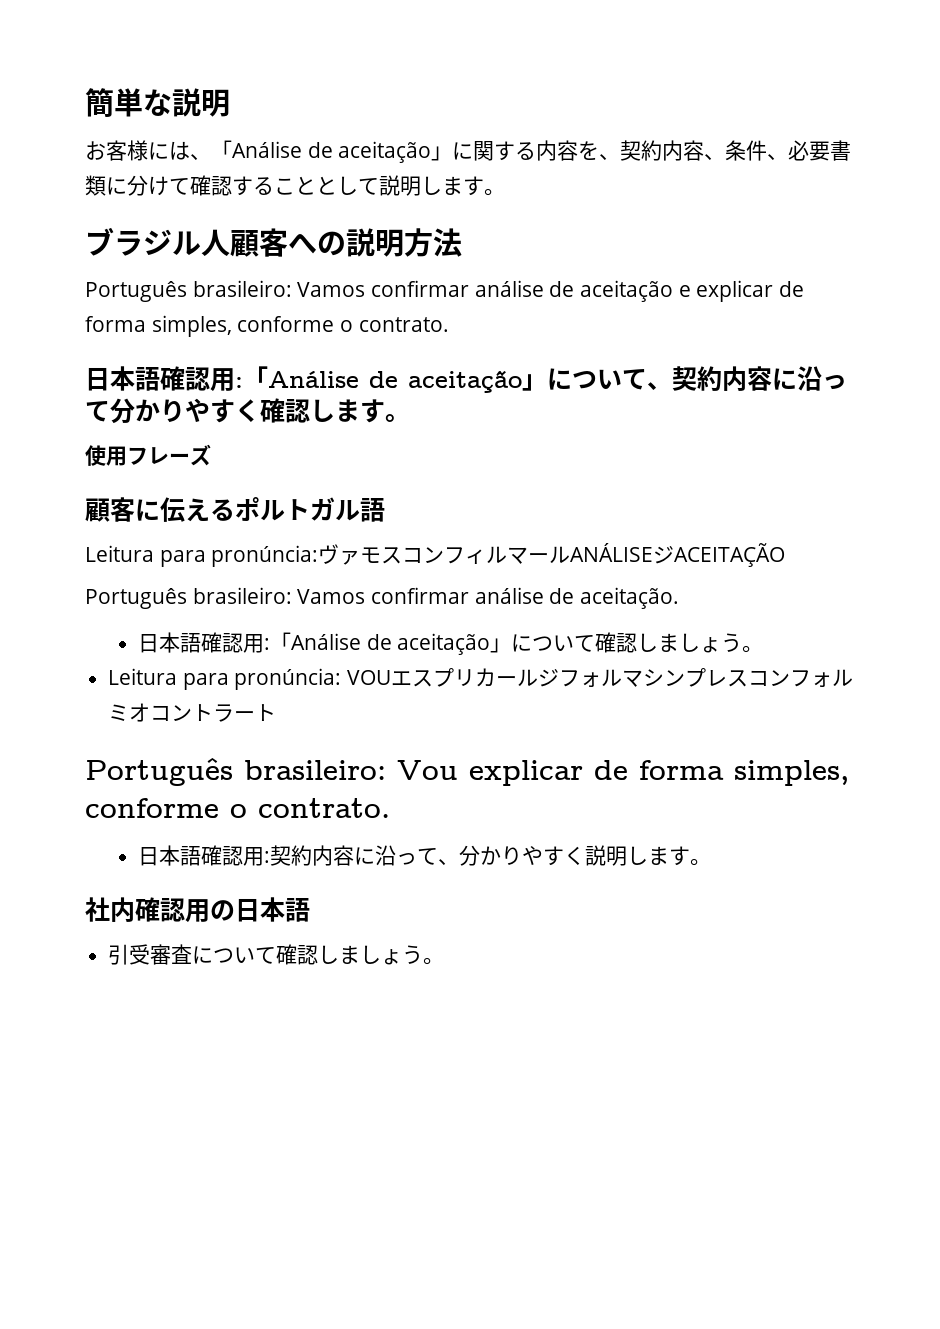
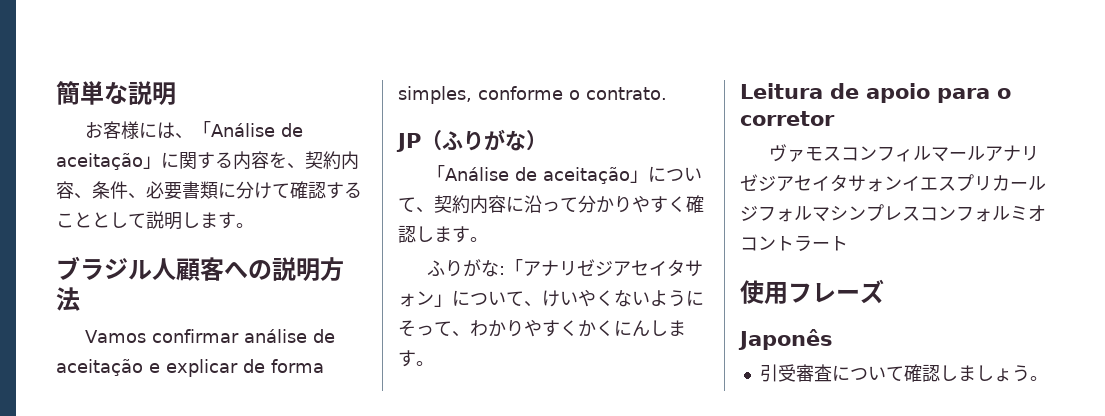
- Português brasileiro: Vamos confirmar análise de aceitação e explicar de forma simples, conforme o contrato.
+ Vamos confirmar análise de aceitação e explicar de forma simples, conforme o contrato.
- 日本語確認用:「Análise de aceitação」について、契約内容に沿って分かりやすく確認します。
+ JP（ふりがな）
+ 「Análise de aceitação」について、契約内容に沿って分かりやすく確認します。
- 使用フレーズ
- 顧客に伝えるポルトガル語
- Leitura para pronúncia:ヴァモスコンフィルマールANÁLISEジACEITAÇÃO
- Português brasileiro: Vamos confirmar análise de aceitação.
- 日本語確認用:「Análise de aceitação」について確認しましょう。
- Leitura para pronúncia: VOUエスプリカールジフォルマシンプレスコンフォルミオコントラート
+ ふりがな:「アナリゼジアセイタサォン」について、けいやくないようにそって、わかりやすくかくにんします。
+ Leitura de apoio para o corretor
+ ヴァモスコンフィルマールアナリゼジアセイタサォンイエスプリカールジフォルマシンプレスコンフォルミオコントラート
- Português brasileiro: Vou explicar de forma simples, conforme o contrato.
- 日本語確認用:契約内容に沿って、分かりやすく説明します。
- 社内確認用の日本語
+ 使用フレーズ
+ Japonês

